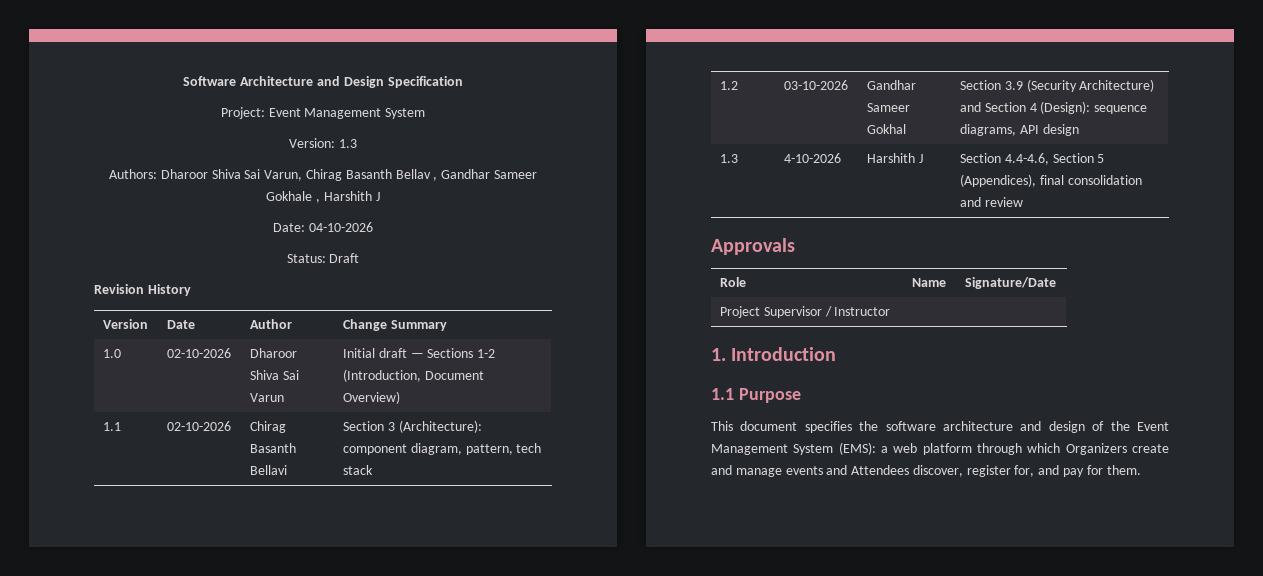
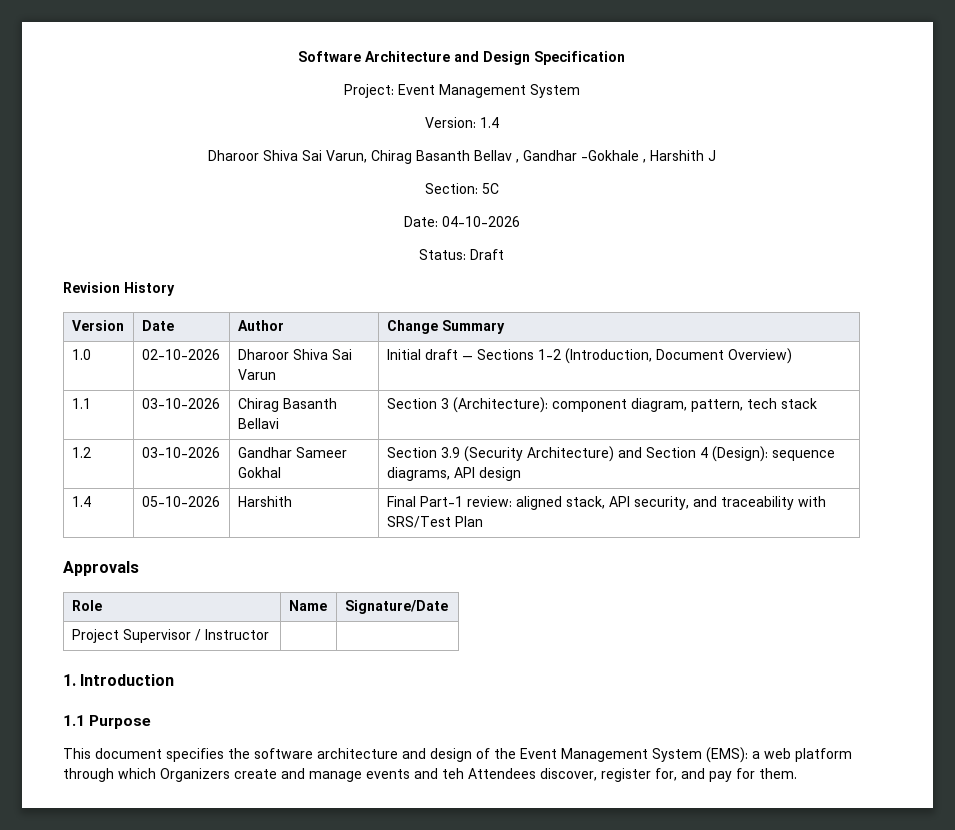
- Version: 1.3
- Authors: Dharoor Shiva Sai Varun, Chirag Basanth Bellav , Gandhar Sameer Gokhale , Harshith J
+ Version: 1.4
+ Dharoor Shiva Sai Varun, Chirag Basanth Bellav , Gandhar -Gokhale , Harshith J
+ Section: 5C
- 1.1 | 02-10-2026 | Chirag Basanth Bellavi | Section 3 (Architecture): component diagram, pattern, tech stack
+ 1.1 | 03-10-2026 | Chirag Basanth Bellavi | Section 3 (Architecture): component diagram, pattern, tech stack
- 1.3 | 4-10-2026 | Harshith J | Section 4.4-4.6, Section 5 (Appendices), final consolidation and review
+ 1.4 | 05-10-2026 | Harshith | Final Part-1 review: aligned stack, API security, and traceability with SRS/Test Plan
- This document specifies the software architecture and design of the Event Management System (EMS): a web platform through which Organizers create and manage events and Attendees discover, register for, and pay for them.
+ This document specifies the software architecture and design of the Event Management System (EMS): a web platform through which Organizers create and manage events and teh Attendees discover, register for, and pay for them.

